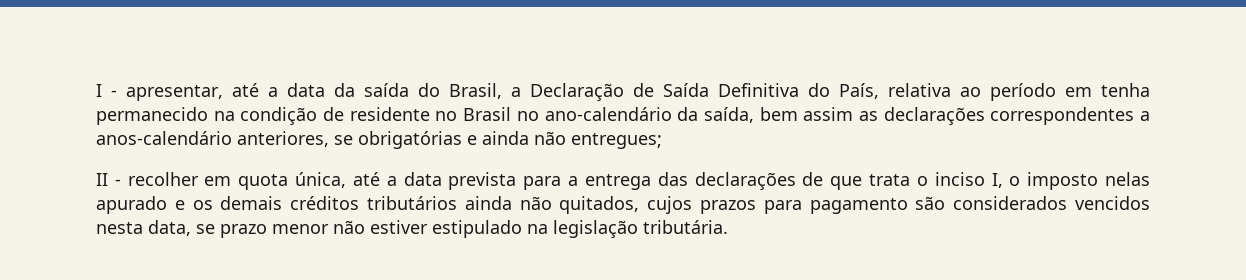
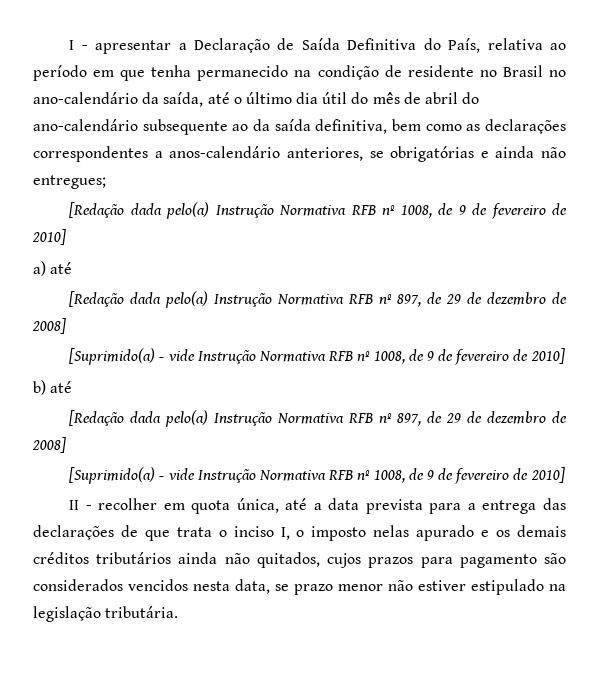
- I - apresentar, até a data da saída do Brasil, a Declaração de Saída Definitiva do País, relativa ao período em tenha permanecido na condição de residente no Brasil no ano-calendário da saída, bem assim as declarações correspondentes a anos-calendário anteriores, se obrigatórias e ainda não entregues;
+ I - apresentar a Declaração de Saída Definitiva do País, relativa ao período em que tenha permanecido na condição de residente no Brasil no ano-calendário da saída, até o último dia útil do mês de abril do ano-calendário subsequente ao da saída definitiva, bem como as declarações correspondentes a anos-calendário anteriores, se obrigatórias e ainda não entregues;
+ [Redação dada pelo(a) Instrução Normativa RFB nº 1008, de 9 de fevereiro de 2010]
+ a) até
+ [Redação dada pelo(a) Instrução Normativa RFB nº 897, de 29 de dezembro de 2008]
+ [Suprimido(a) - vide Instrução Normativa RFB nº 1008, de 9 de fevereiro de 2010]
+ b) até
+ [Redação dada pelo(a) Instrução Normativa RFB nº 897, de 29 de dezembro de 2008]
+ [Suprimido(a) - vide Instrução Normativa RFB nº 1008, de 9 de fevereiro de 2010]

